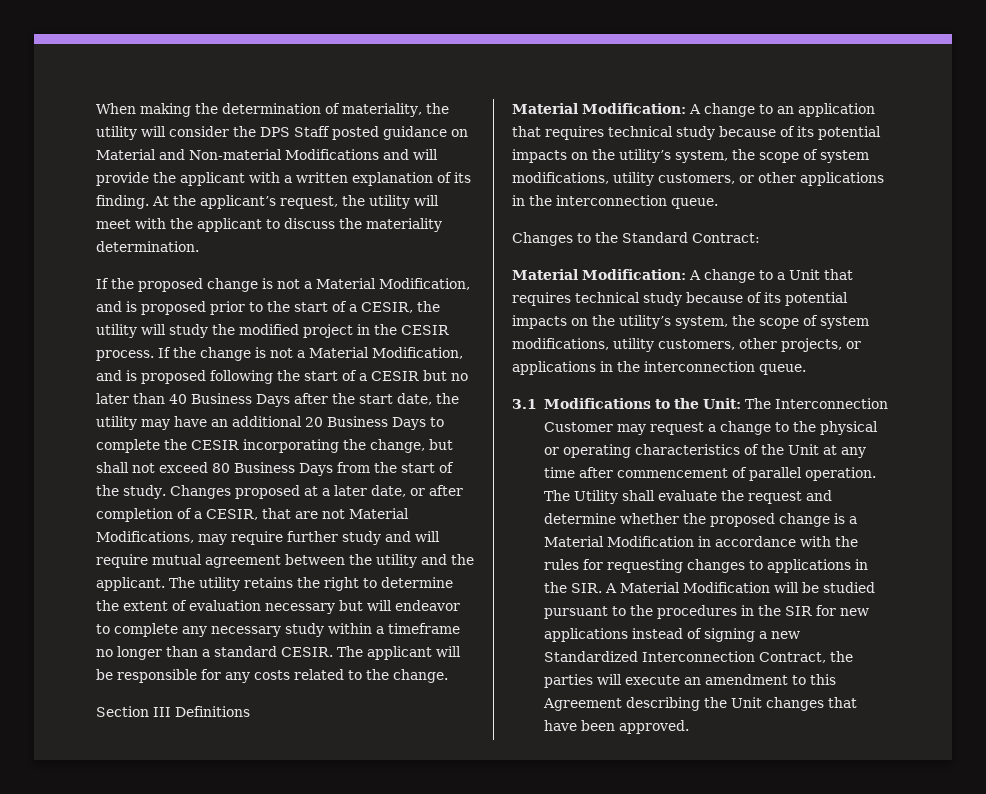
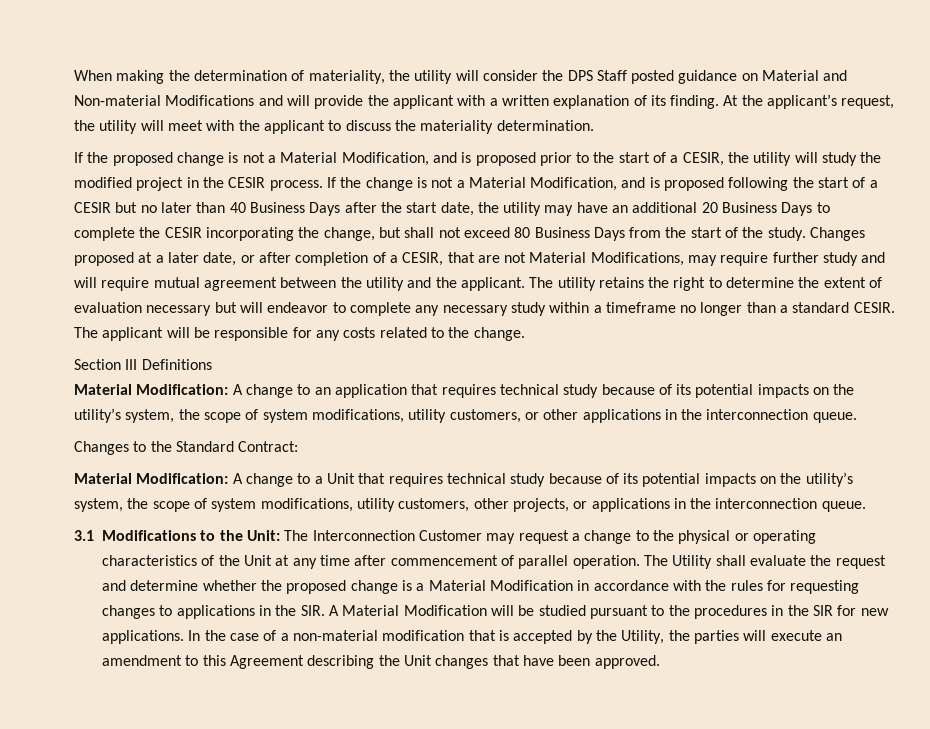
- The Utility shall evaluate the request and determine whether the proposed change is a Material Modification in accordance with the rules for requesting changes to applications in the SIR. A Material Modification will be studied pursuant to the procedures in the SIR for new applications instead of signing a new Standardized Interconnection Contract, the parties will execute an amendment to this Agreement describing the Unit changes that have been approved.
+ The Utility shall evaluate the request and determine whether the proposed change is a Material Modification in accordance with the rules for requesting changes to applications in the SIR. A Material Modification will be studied pursuant to the procedures in the SIR for new applications. In the case of a non-material modification that is accepted by the Utility, the parties will execute an amendment to this Agreement describing the Unit changes that have been approved.

